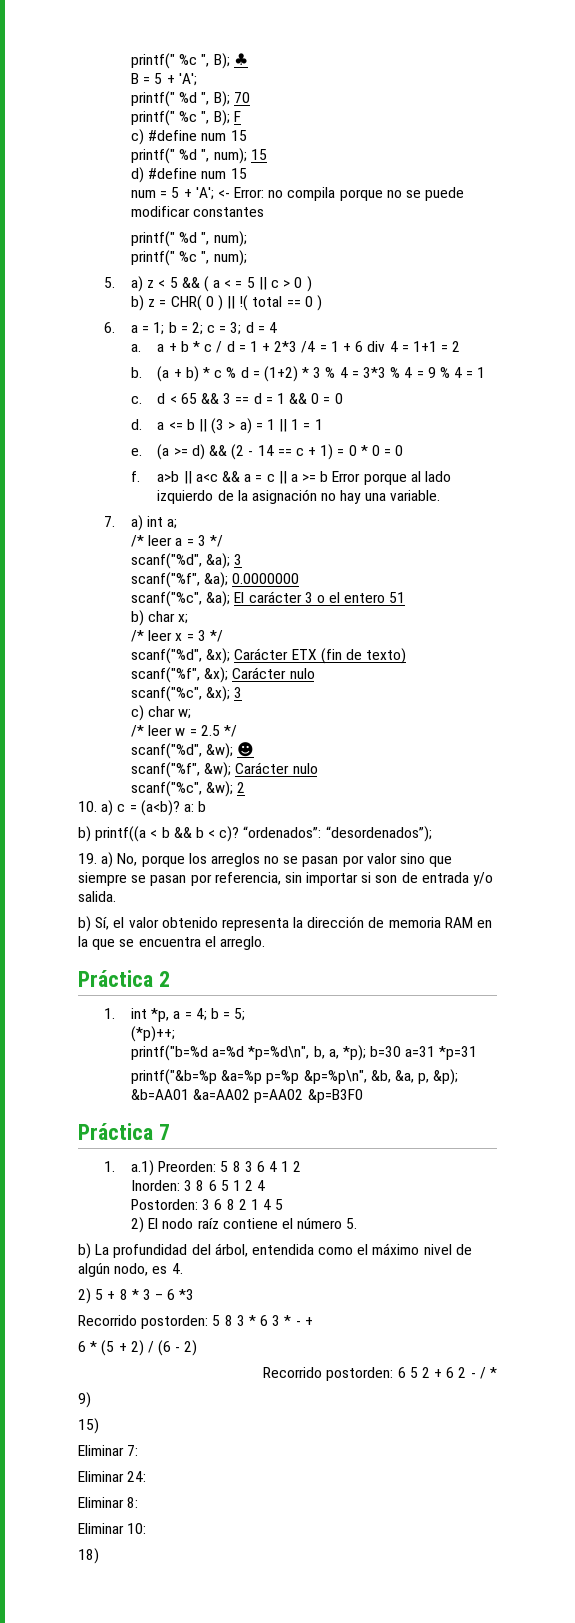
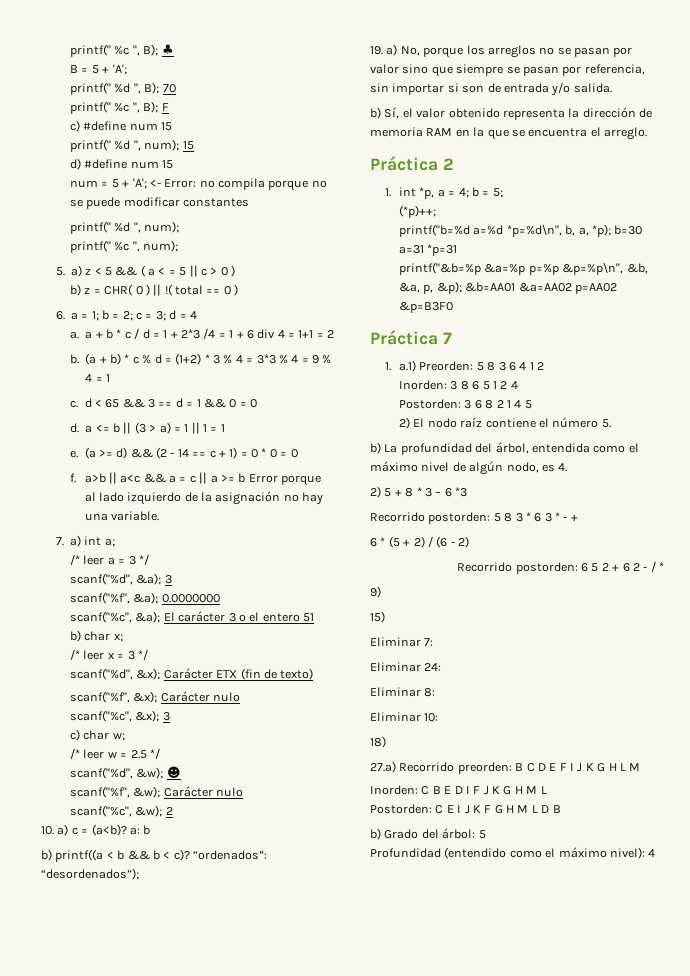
+ 27.a) Recorrido preorden: B C D E F I J K G H L M
+ Inorden: C B E D I F J K G H M L
+ Postorden: C E I J K F G H M L D B
+ b) Grado del árbol: 5
+ Profundidad (entendido como el máximo nivel): 4

